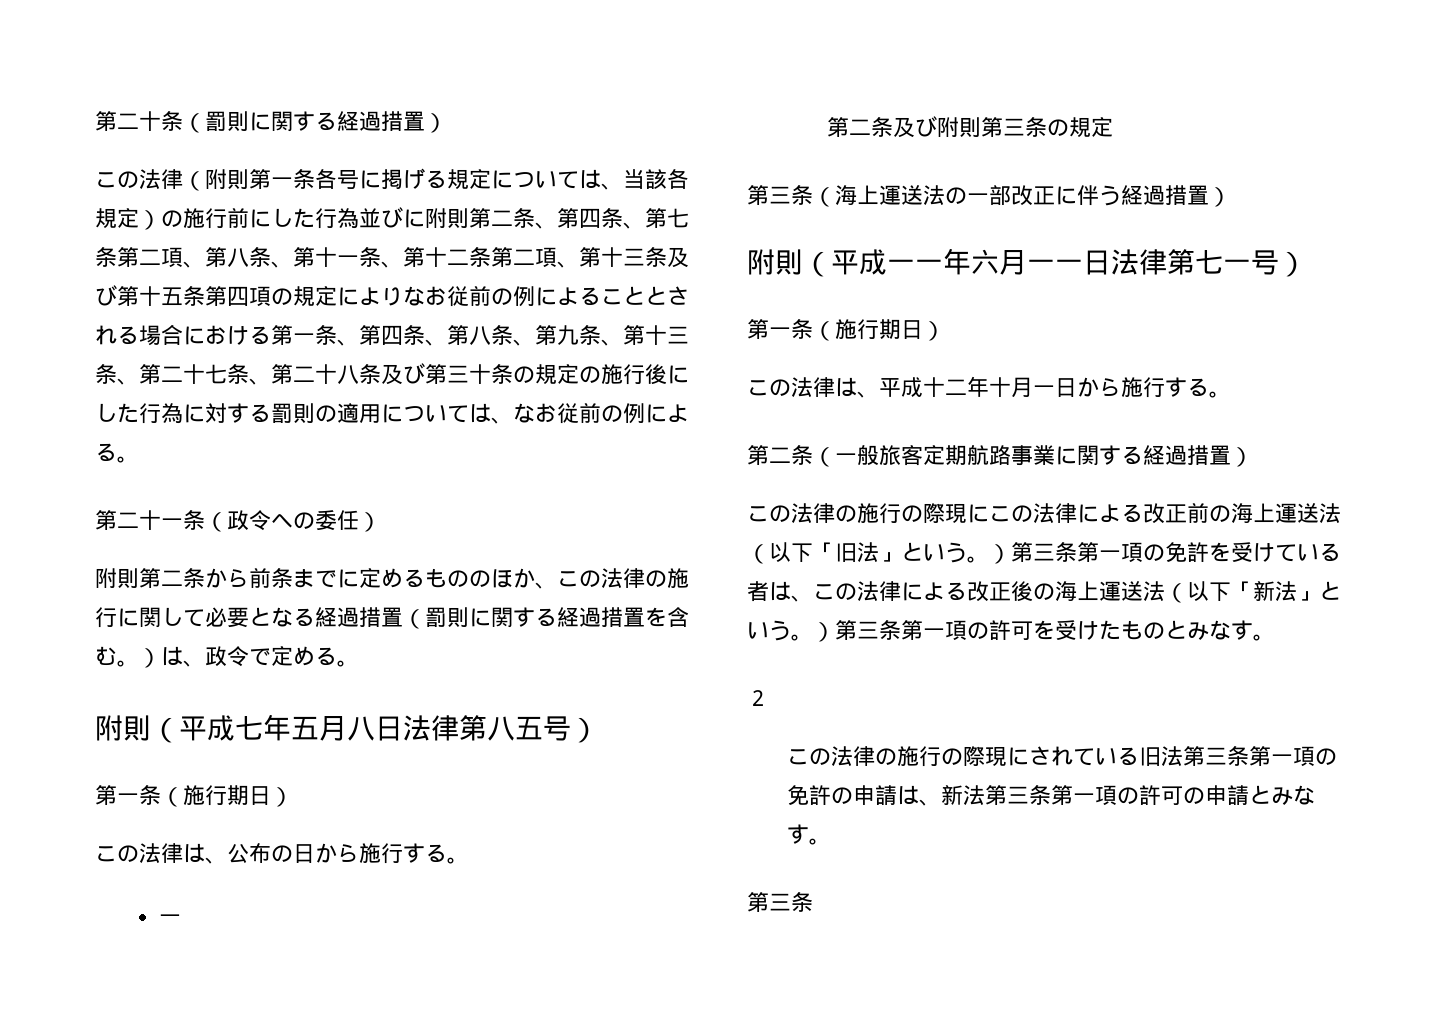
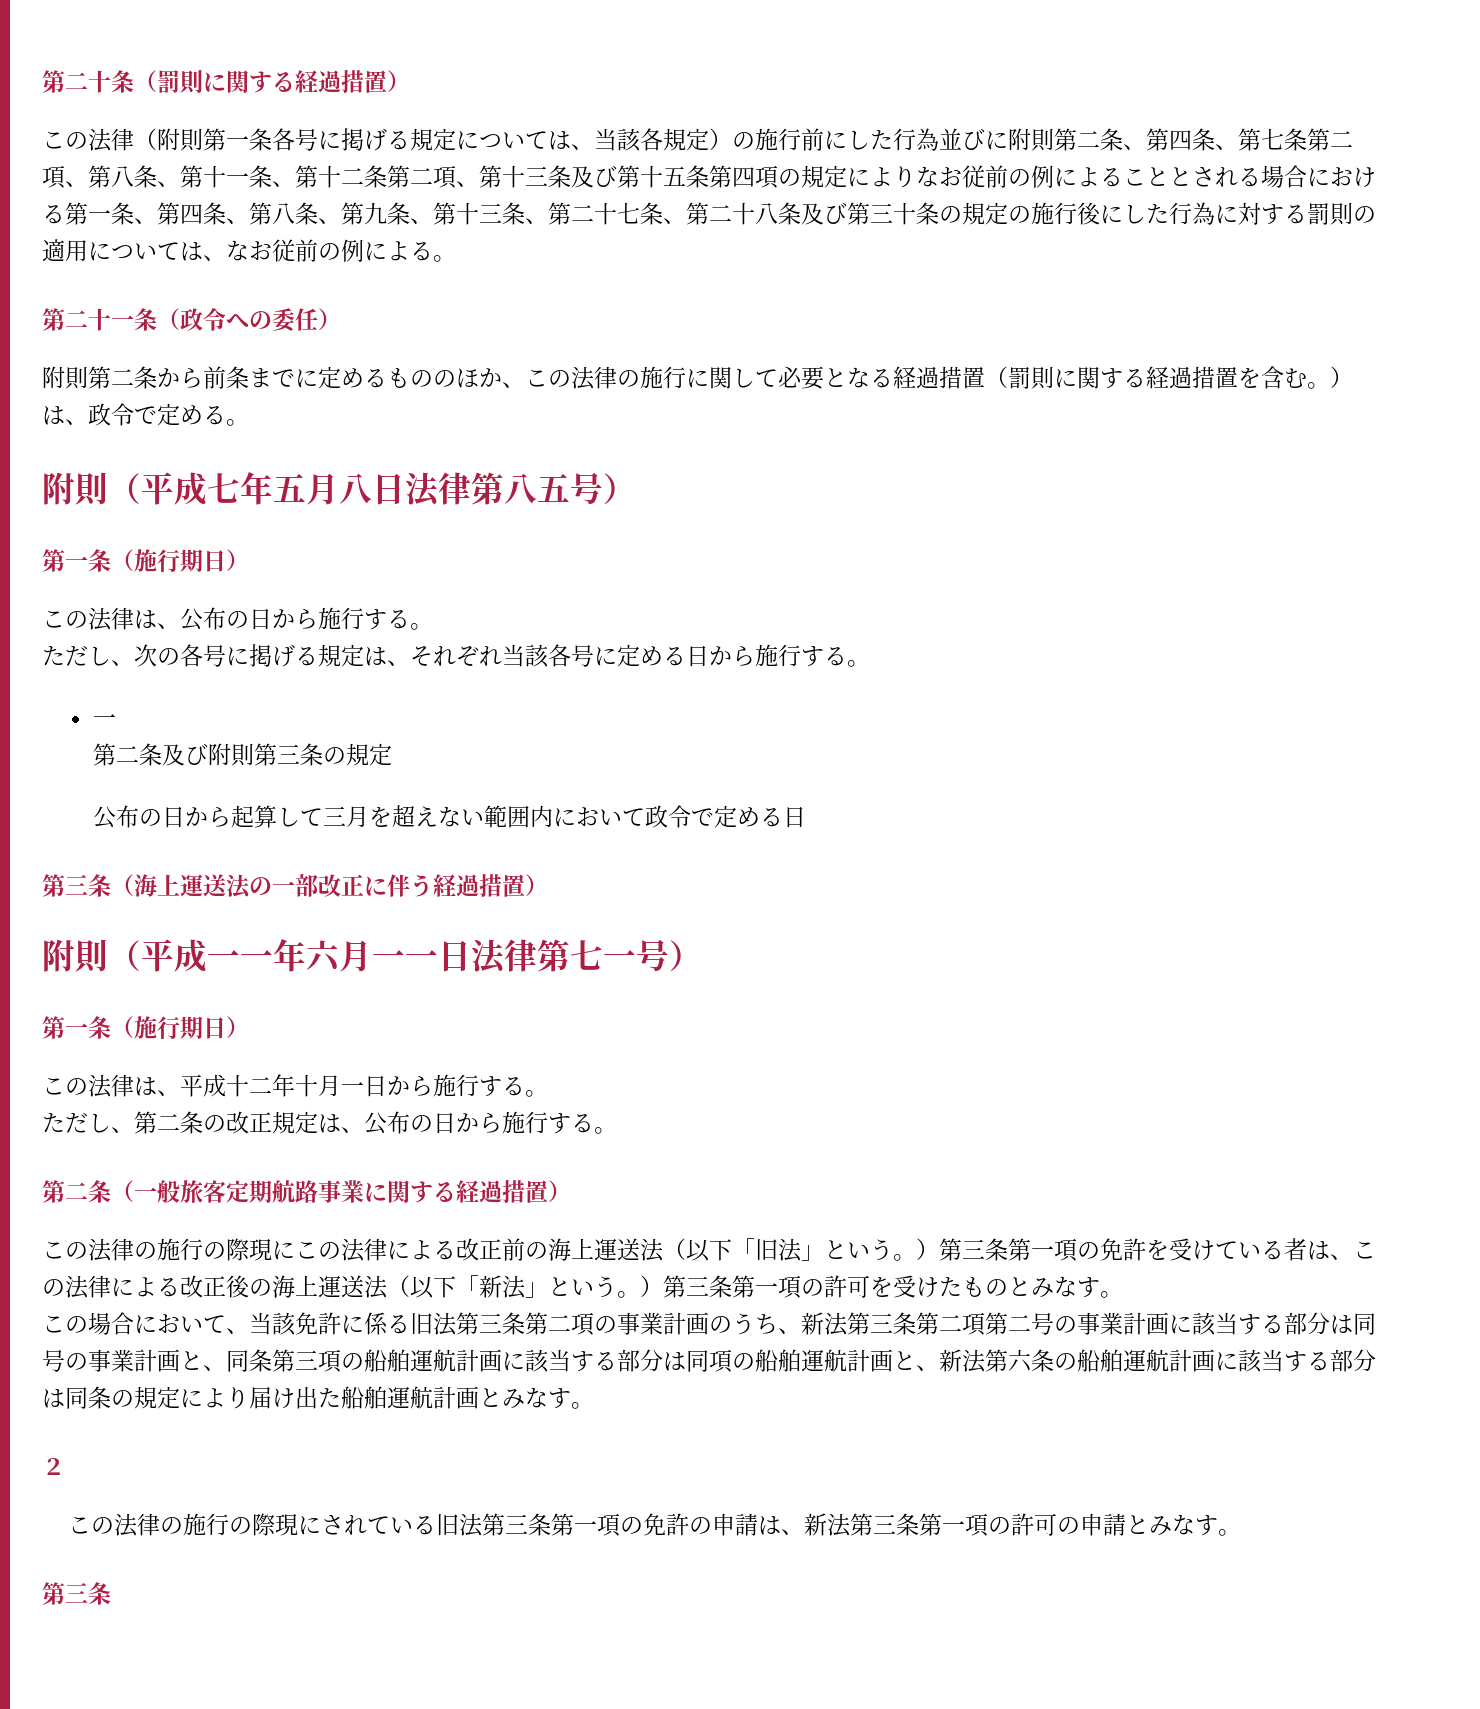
+ ただし、次の各号に掲げる規定は、それぞれ当該各号に定める日から施行する。
+ 公布の日から起算して三月を超えない範囲内において政令で定める日
+ ただし、第二条の改正規定は、公布の日から施行する。
+ この場合において、当該免許に係る旧法第三条第二項の事業計画のうち、新法第三条第二項第二号の事業計画に該当する部分は同号の事業計画と、同条第三項の船舶運航計画に該当する部分は同項の船舶運航計画と、新法第六条の船舶運航計画に該当する部分は同条の規定により届け出た船舶運航計画とみなす。

